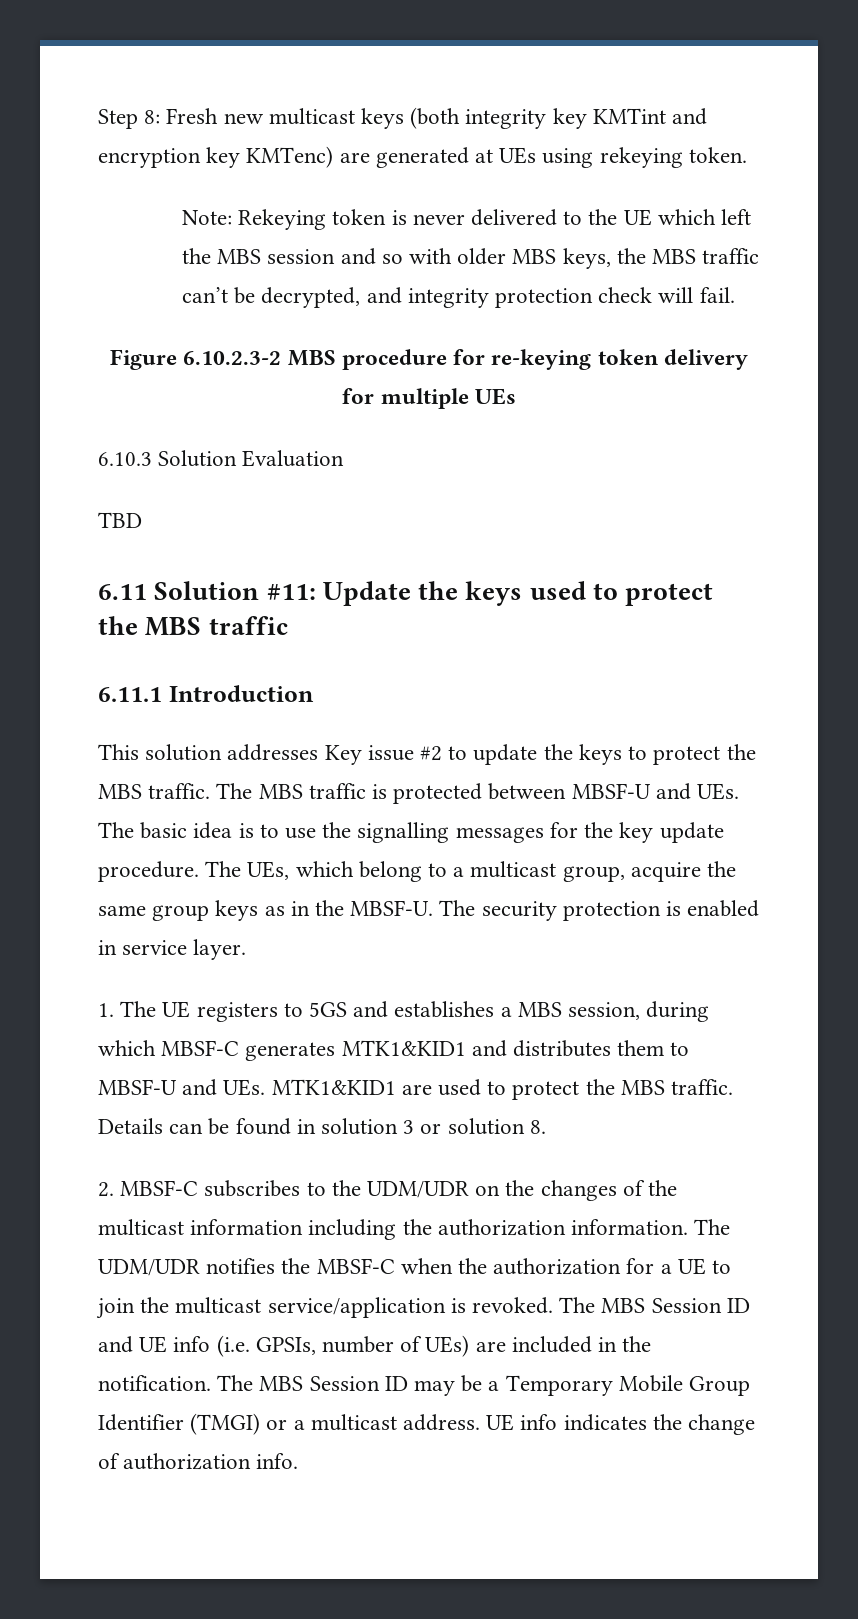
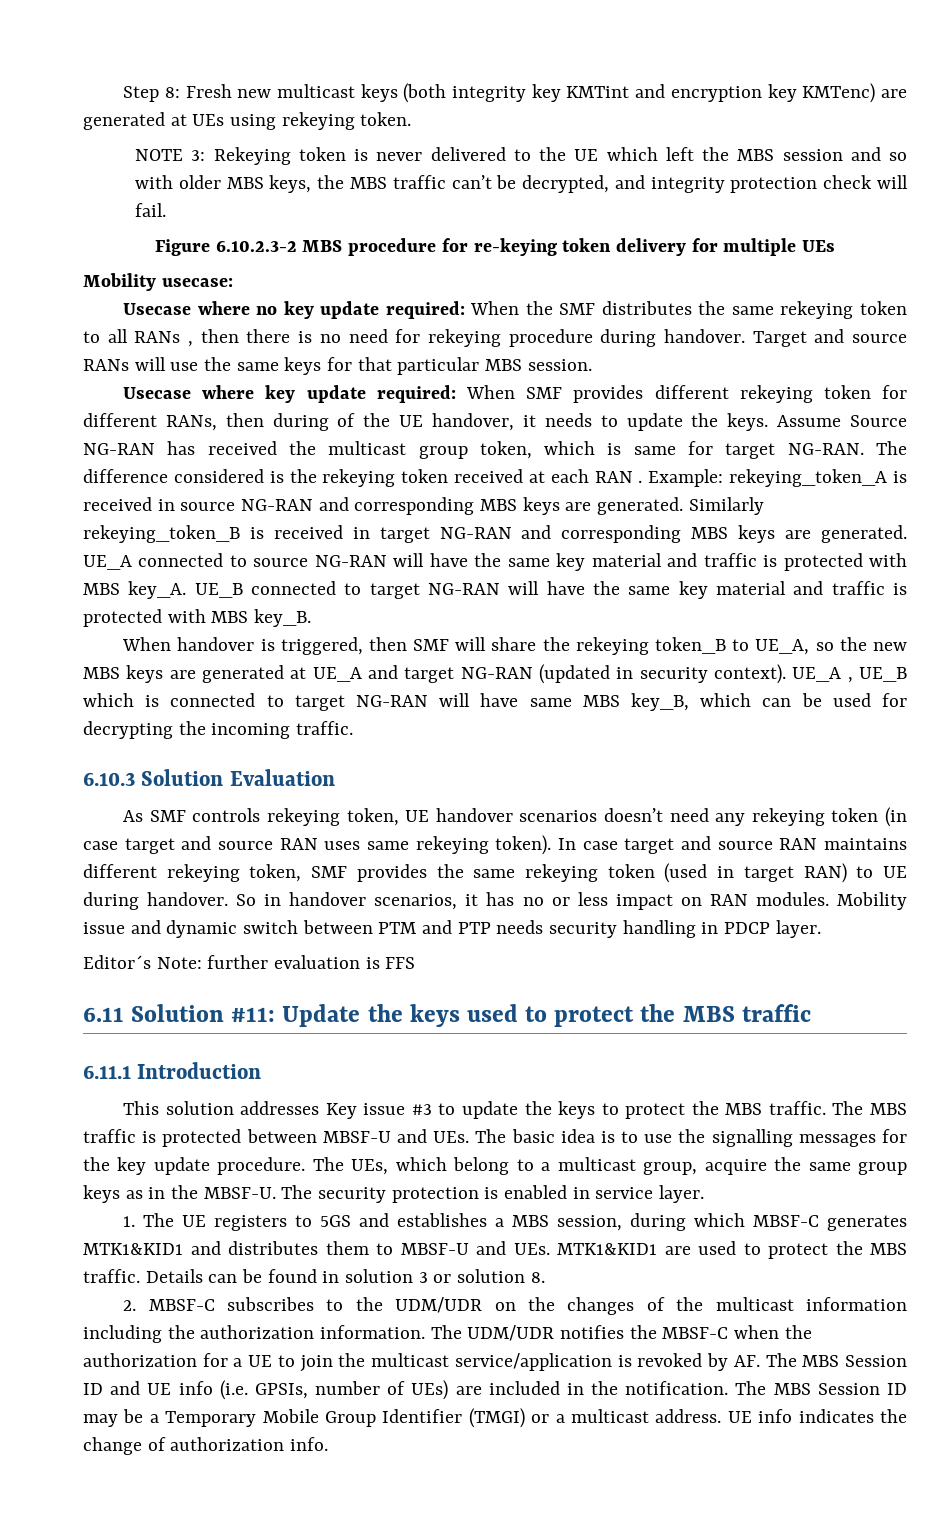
- Note: Rekeying token is never delivered to the UE which left the MBS session and so with older MBS keys, the MBS traffic can’t be decrypted, and integrity protection check will fail.
+ NOTE 3: Rekeying token is never delivered to the UE which left the MBS session and so with older MBS keys, the MBS traffic can’t be decrypted, and integrity protection check will fail.
+ Mobility usecase:
+ Usecase where no key update required: When the SMF distributes the same rekeying token to all RANs , then there is no need for rekeying procedure during handover. Target and source RANs will use the same keys for that particular MBS session.
+ Usecase where key update required: When SMF provides different rekeying token for different RANs, then during of the UE handover, it needs to update the keys. Assume Source NG-RAN has received the multicast group token, which is same for target NG-RAN. The difference considered is the rekeying token received at each RAN . Example: rekeying_token_A is received in source NG-RAN and corresponding MBS keys are generated. Similarly rekeying_token_B is received in target NG-RAN and corresponding MBS keys are generated. UE_A connected to source NG-RAN will have the same key material and traffic is protected with MBS key_A. UE_B connected to target NG-RAN will have the same key material and traffic is protected with MBS key_B.
+ When handover is triggered, then SMF will share the rekeying token_B to UE_A, so the new MBS keys are generated at UE_A and target NG-RAN (updated in security context). UE_A , UE_B which is connected to target NG-RAN will have same MBS key_B, which can be used for decrypting the incoming traffic.
  6.10.3 Solution Evaluation
- TBD
+ As SMF controls rekeying token, UE handover scenarios doesn’t need any rekeying token (in case target and source RAN uses same rekeying token). In case target and source RAN maintains different rekeying token, SMF provides the same rekeying token (used in target RAN) to UE during handover. So in handover scenarios, it has no or less impact on RAN modules. Mobility issue and dynamic switch between PTM and PTP needs security handling in PDCP layer.
+ Editor´s Note: further evaluation is FFS
- This solution addresses Key issue #2 to update the keys to protect the MBS traffic.
+ This solution addresses Key issue #3 to update the keys to protect the MBS traffic.
- The UDM/UDR notifies the MBSF-C when the authorization for a UE to join the multicast service/application is revoked. The MBS Session ID and UE info (i.e. GPSIs, number of UEs) are included in the notification.
+ The UDM/UDR notifies the MBSF-C when the authorization for a UE to join the multicast service/application is revoked by AF. The MBS Session ID and UE info (i.e. GPSIs, number of UEs) are included in the notification.

